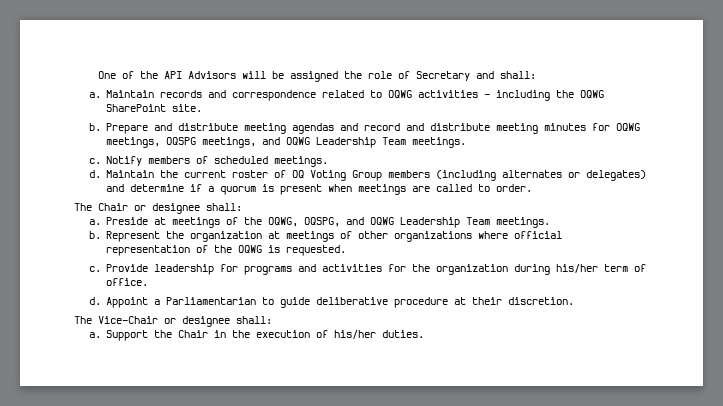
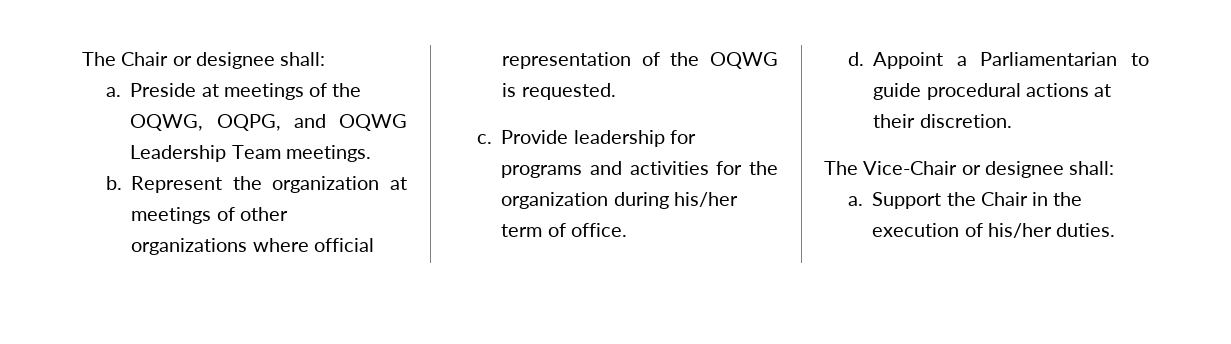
- One of the API Advisors will be assigned the role of Secretary and shall:
- a. Maintain records and correspondence related to OQWG activities – including the OQWG SharePoint site.
- b. Prepare and distribute meeting agendas and record and distribute meeting minutes for OQWG meetings, OQSPG meetings, and OQWG Leadership Team meetings.
- c. Notify members of scheduled meetings.
- d. Maintain the current roster of OQ Voting Group members (including alternates or delegates) and determine if a quorum is present when meetings are called to order.
- Preside at meetings of the OQWG, OQSPG, and OQWG Leadership Team meetings.
+ Preside at meetings of the OQWG, OQPG, and OQWG Leadership Team meetings.
- Appoint a Parliamentarian to guide deliberative procedure at their discretion.
+ Appoint a Parliamentarian to guide procedural actions at their discretion.

